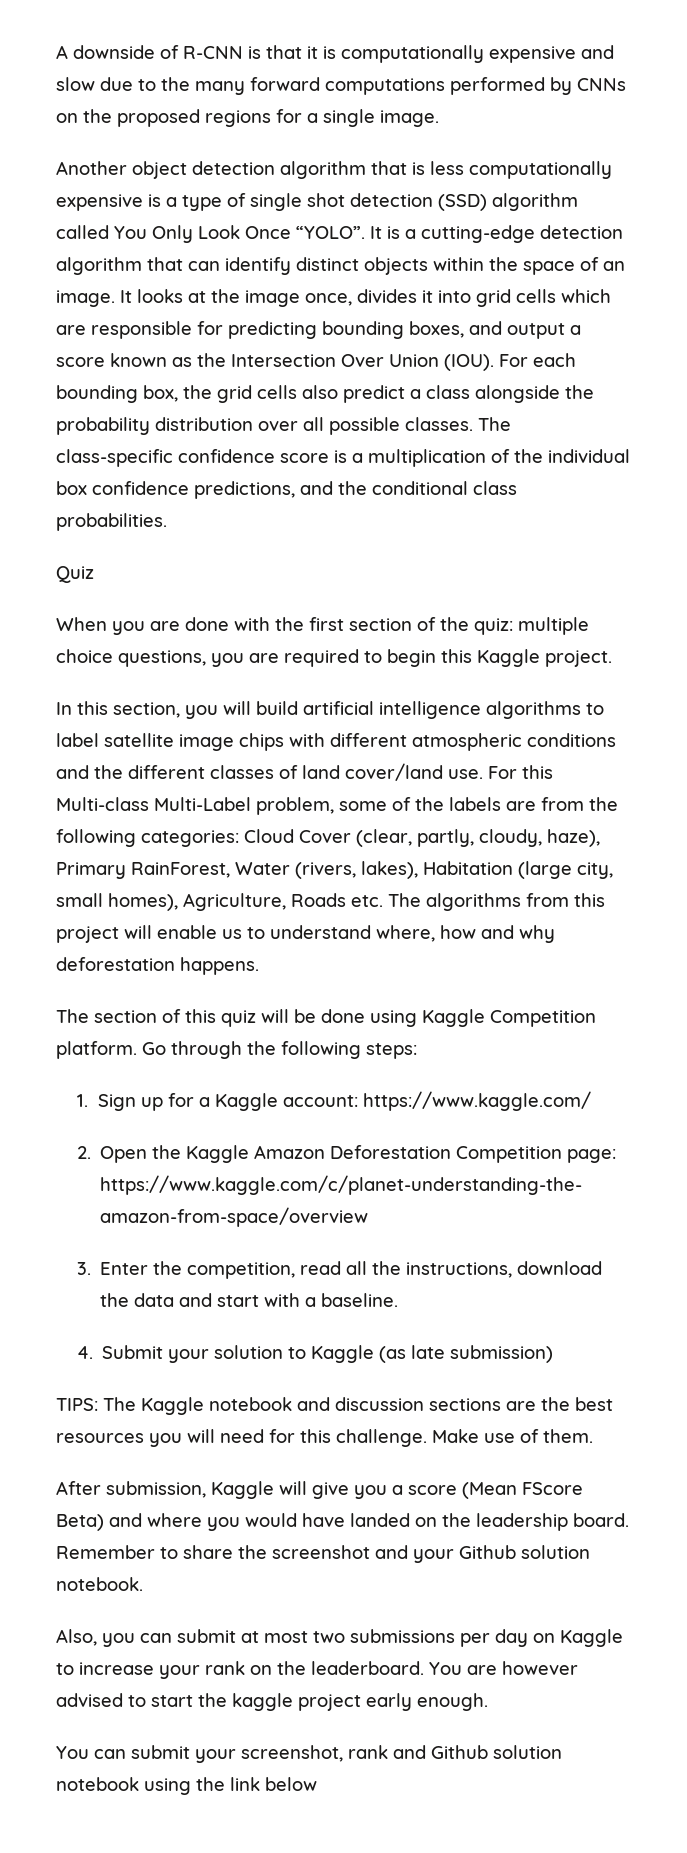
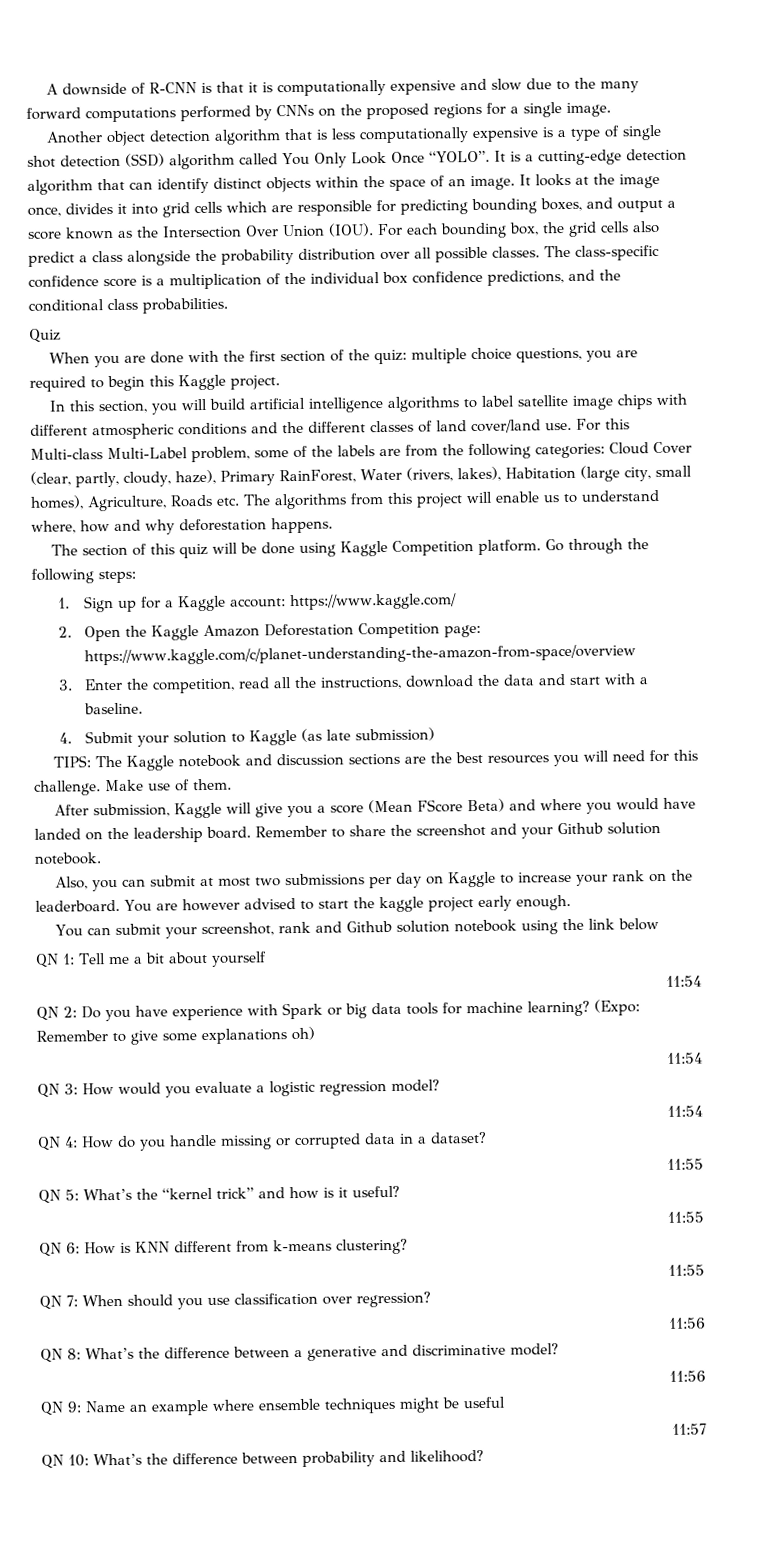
+ QN 1: Tell me a bit about yourself
+ 11:54
+ QN 2: Do you have experience with Spark or big data tools for machine learning? (Expo: Remember to give some explanations oh)
+ 11:54
+ QN 3: How would you evaluate a logistic regression model?
+ 11:54
+ QN 4: How do you handle missing or corrupted data in a dataset?
+ 11:55
+ QN 5: What’s the “kernel trick” and how is it useful?
+ 11:55
+ QN 6: How is KNN different from k-means clustering?
+ 11:55
+ QN 7: When should you use classification over regression?
+ 11:56
+ QN 8: What’s the difference between a generative and discriminative model?
+ 11:56
+ QN 9: Name an example where ensemble techniques might be useful
+ 11:57
+ QN 10: What’s the difference between probability and likelihood?

